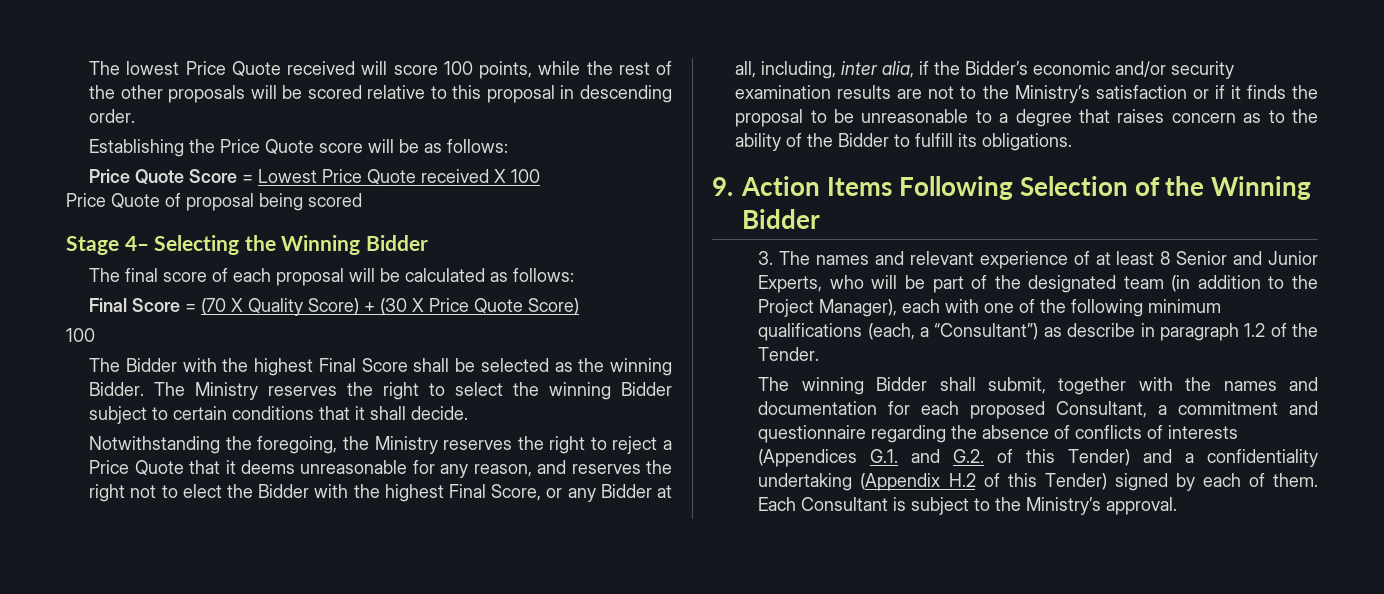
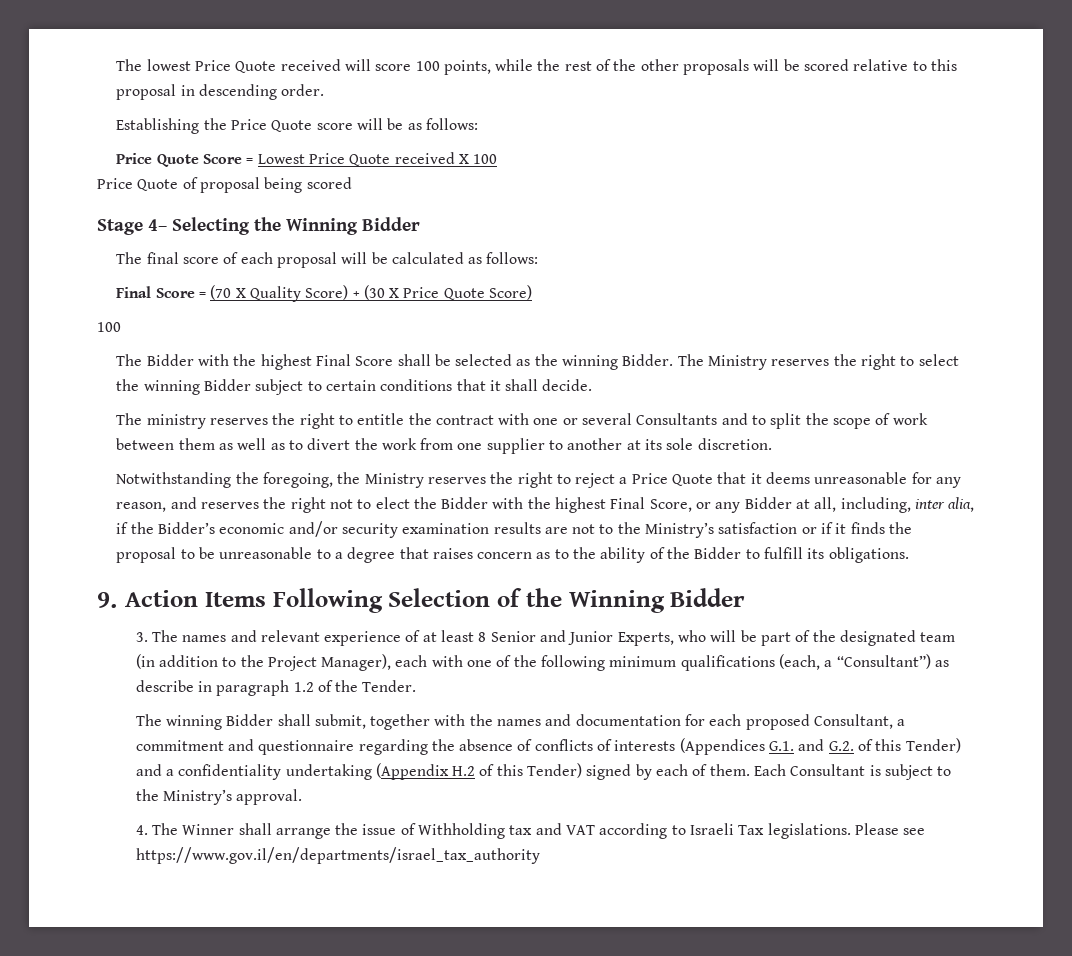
+ The ministry reserves the right to entitle the contract with one or several Consultants and to split the scope of work between them as well as to divert the work from one supplier to another at its sole discretion.
+ 4. The Winner shall arrange the issue of Withholding tax and VAT according to Israeli Tax legislations. Please see https://www.gov.il/en/departments/israel_tax_authority

